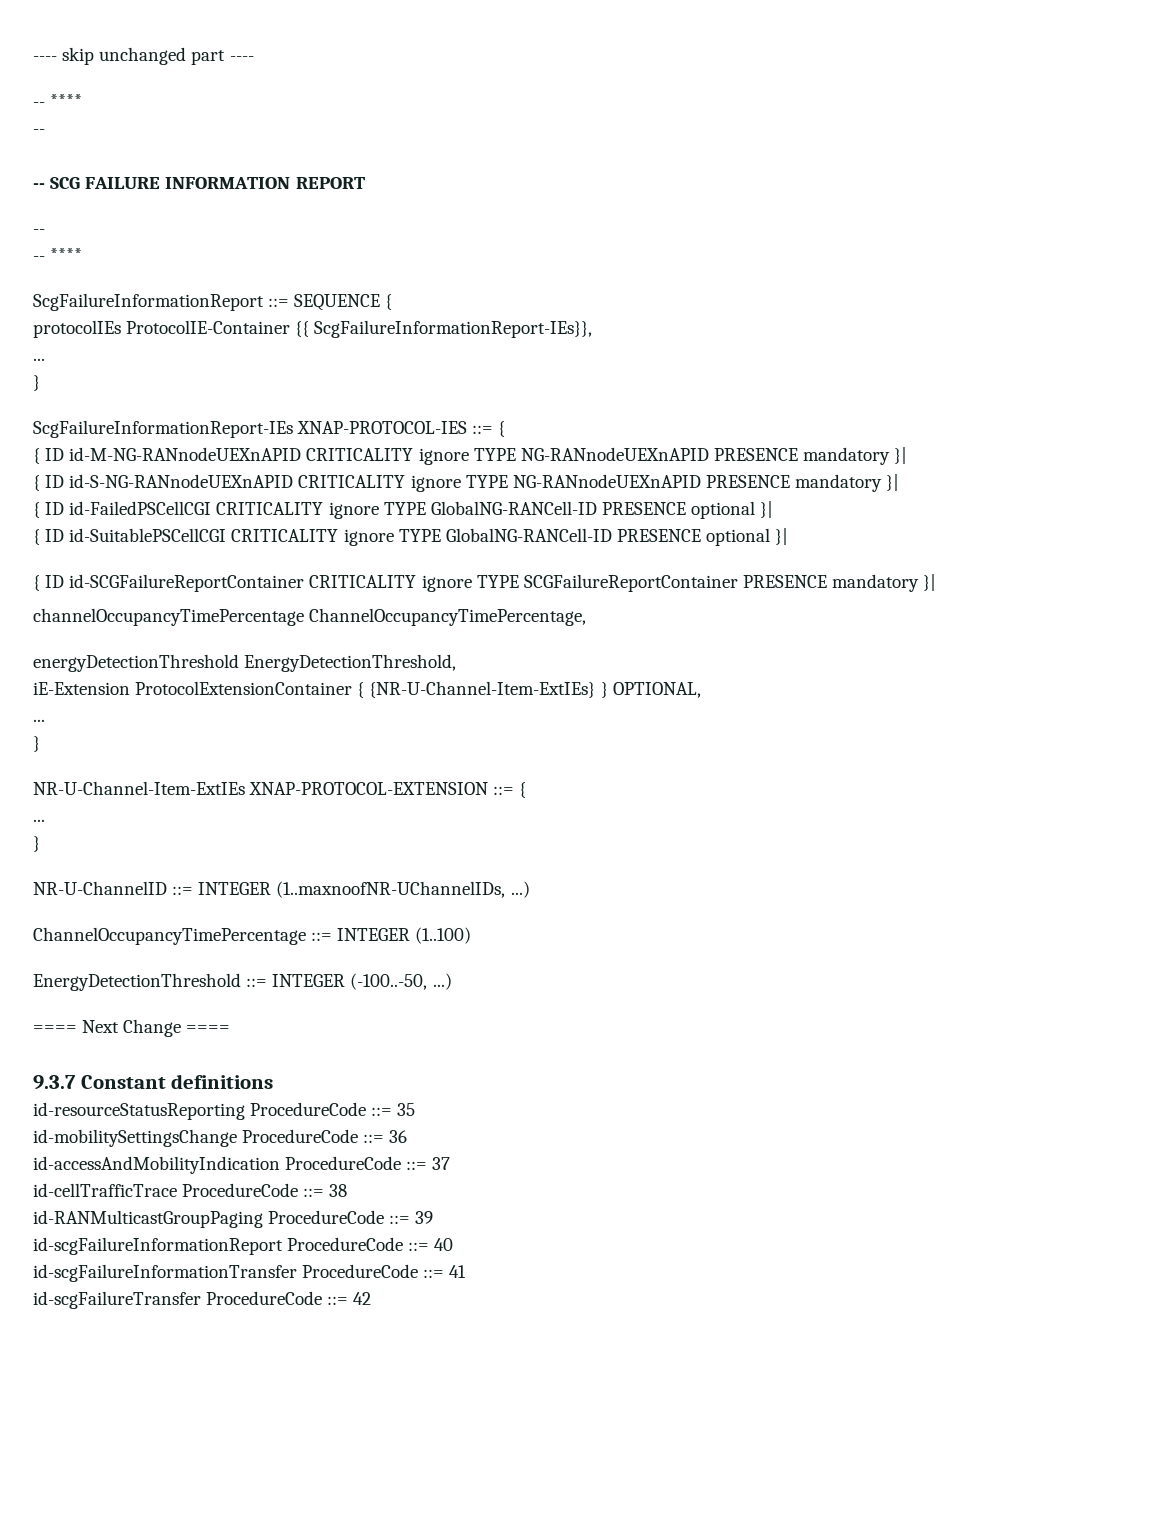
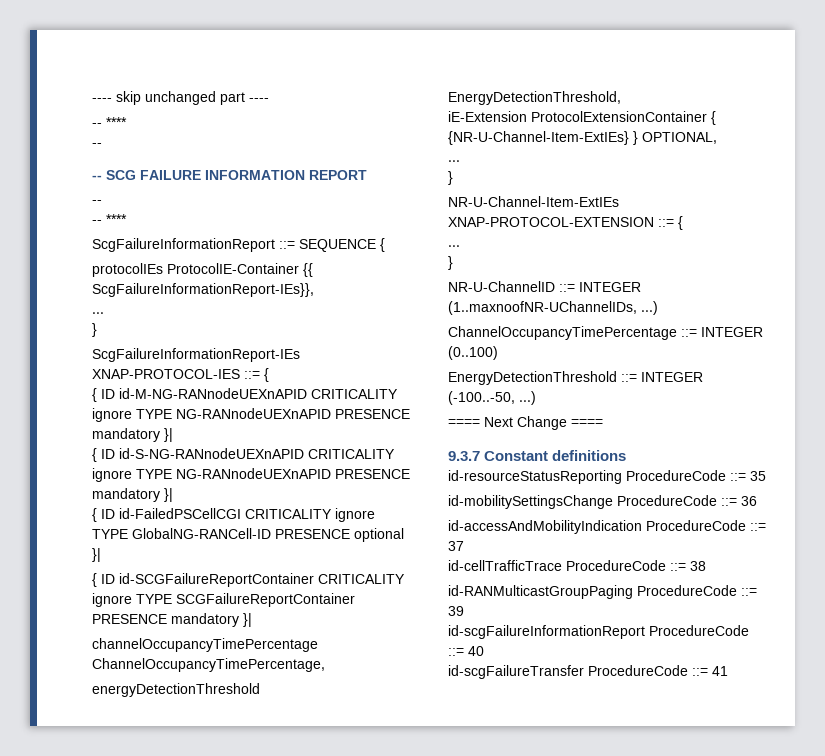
- { ID id-SuitablePSCellCGI CRITICALITY ignore TYPE GlobalNG-RANCell-ID PRESENCE optional }|
- ChannelOccupancyTimePercentage ::= INTEGER (1..100)
+ ChannelOccupancyTimePercentage ::= INTEGER (0..100)
- id-scgFailureInformationTransfer ProcedureCode ::= 41
+ id-scgFailureTransfer ProcedureCode ::= 41
- id-scgFailureTransfer ProcedureCode ::= 42

